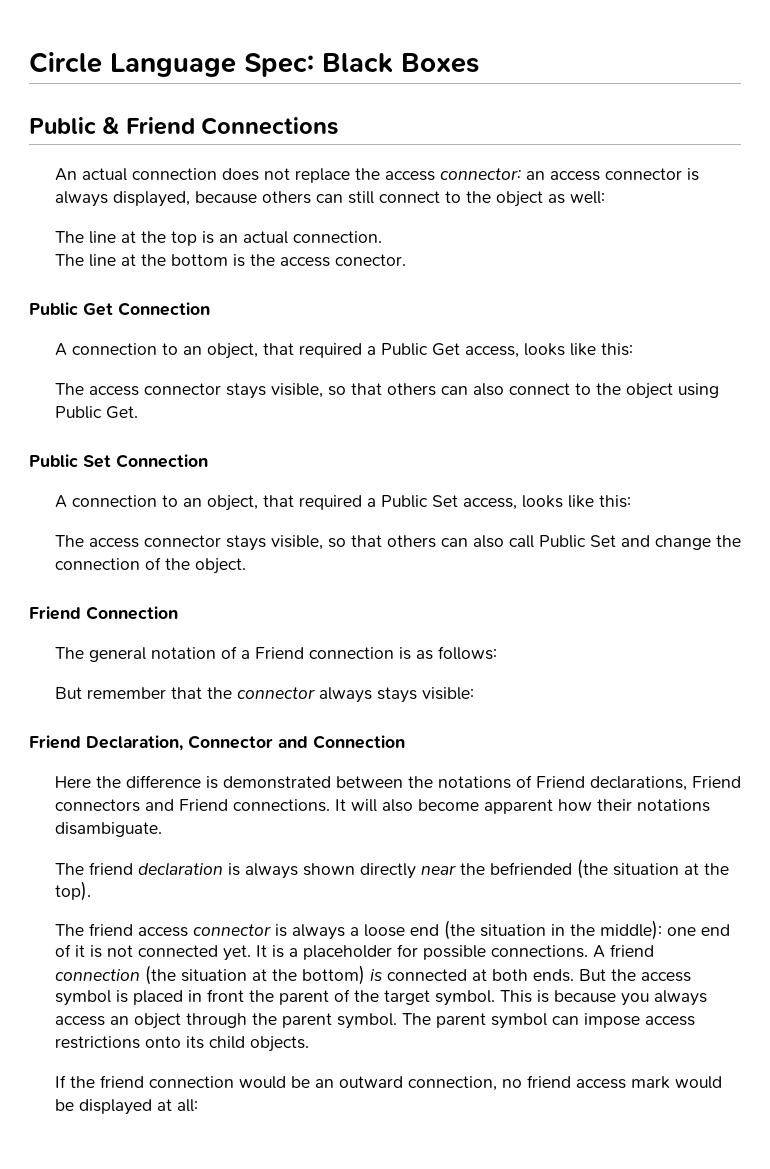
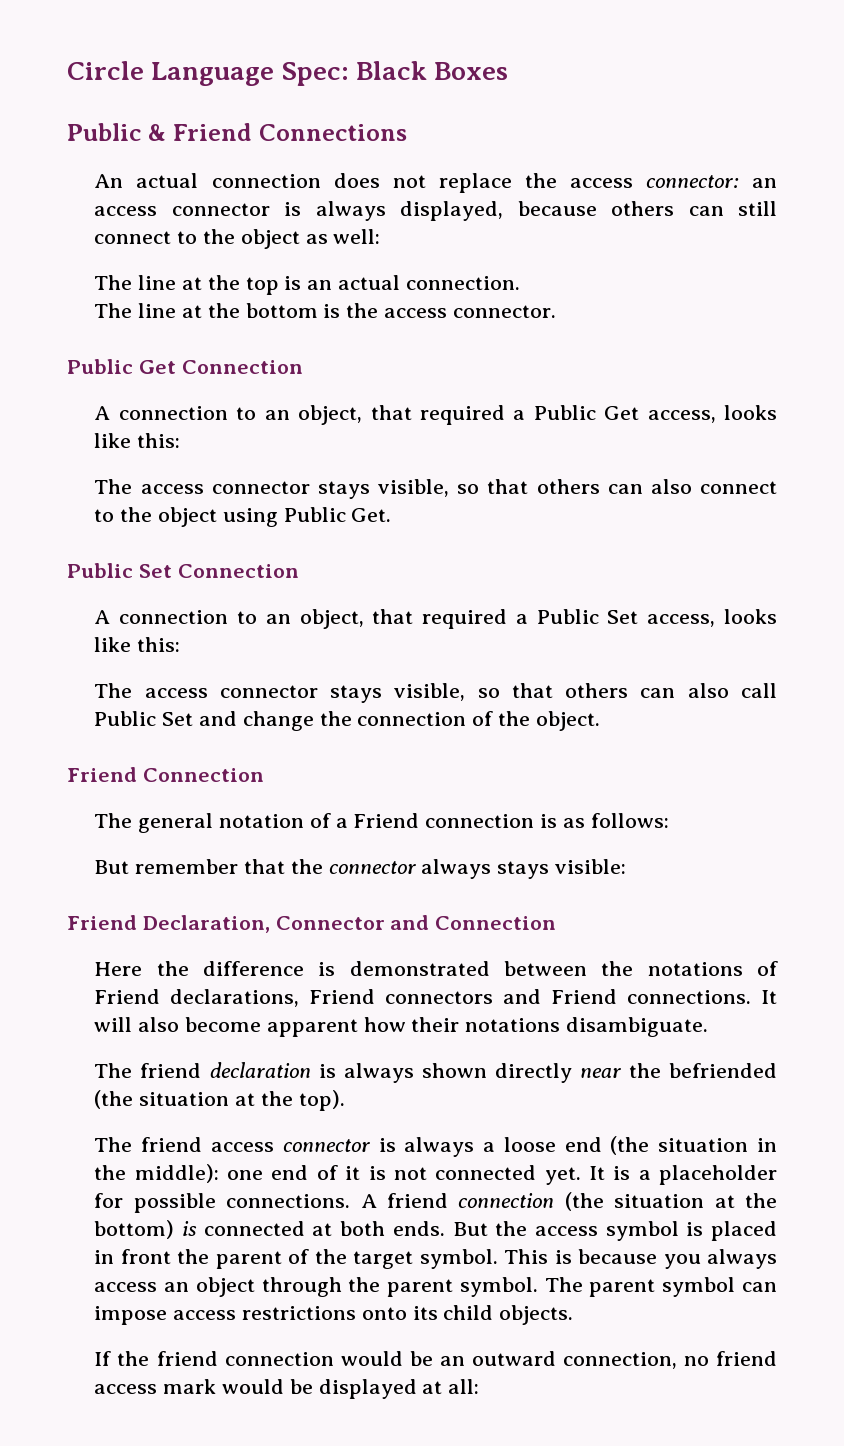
- The line at the bottom is the access conector.
+ The line at the bottom is the access connector.

